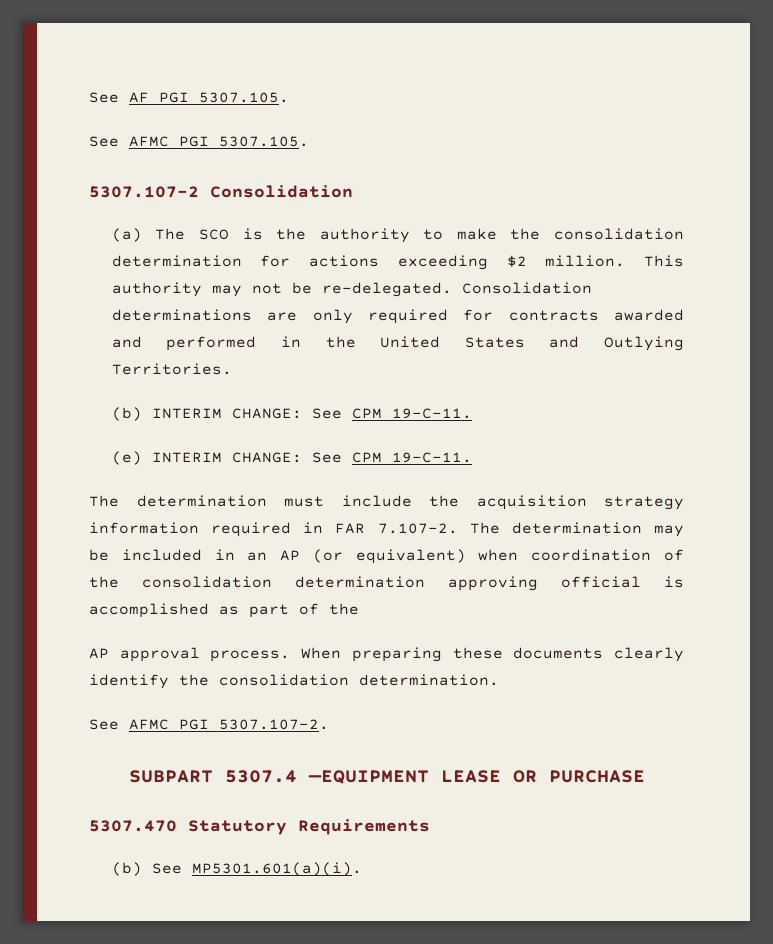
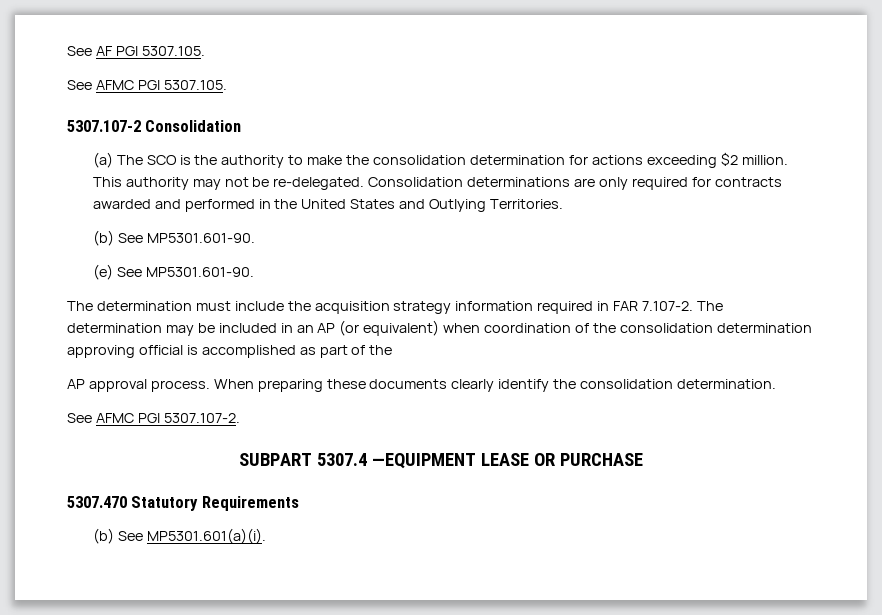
- (b) INTERIM CHANGE: See CPM 19-C-11.
- (e) INTERIM CHANGE: See CPM 19-C-11.
+ (b) See MP5301.601-90.
+ (e) See MP5301.601-90.

